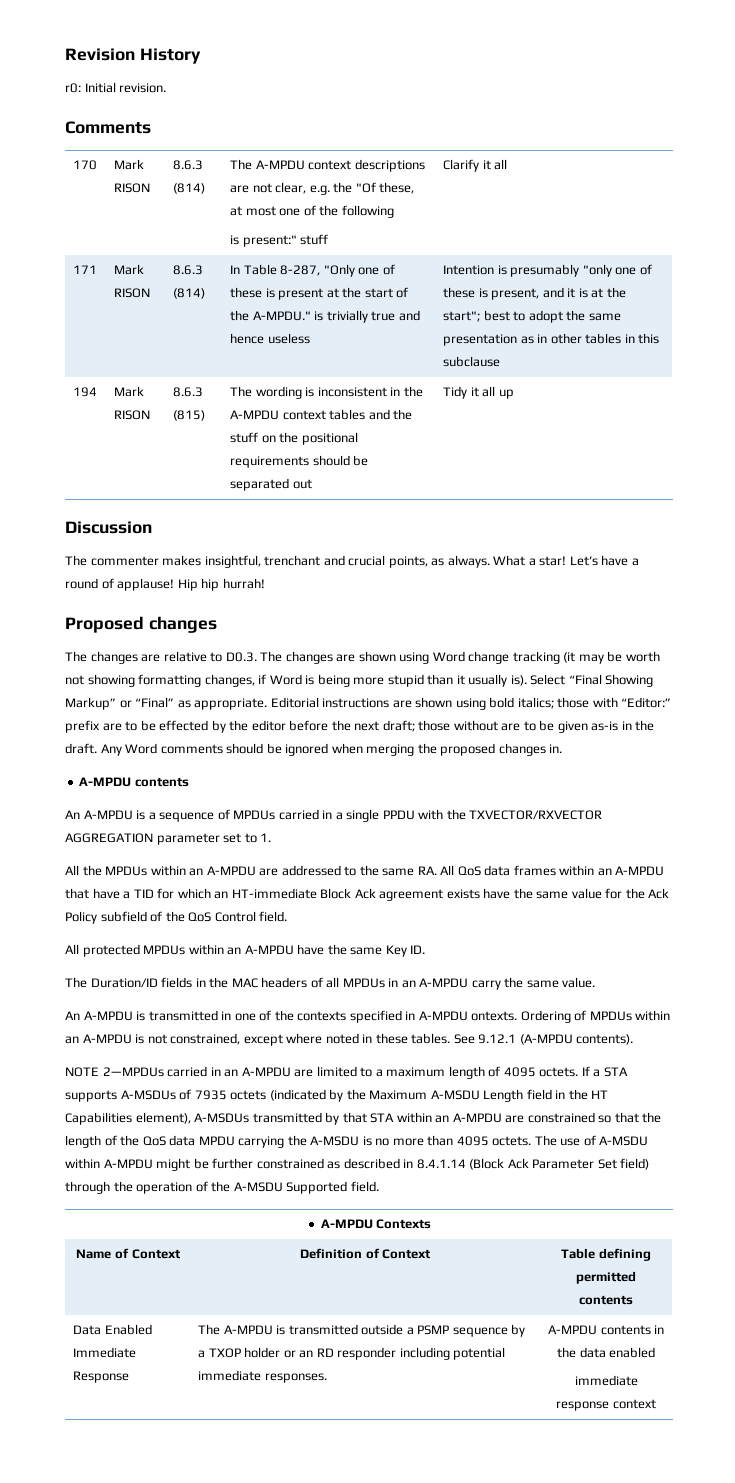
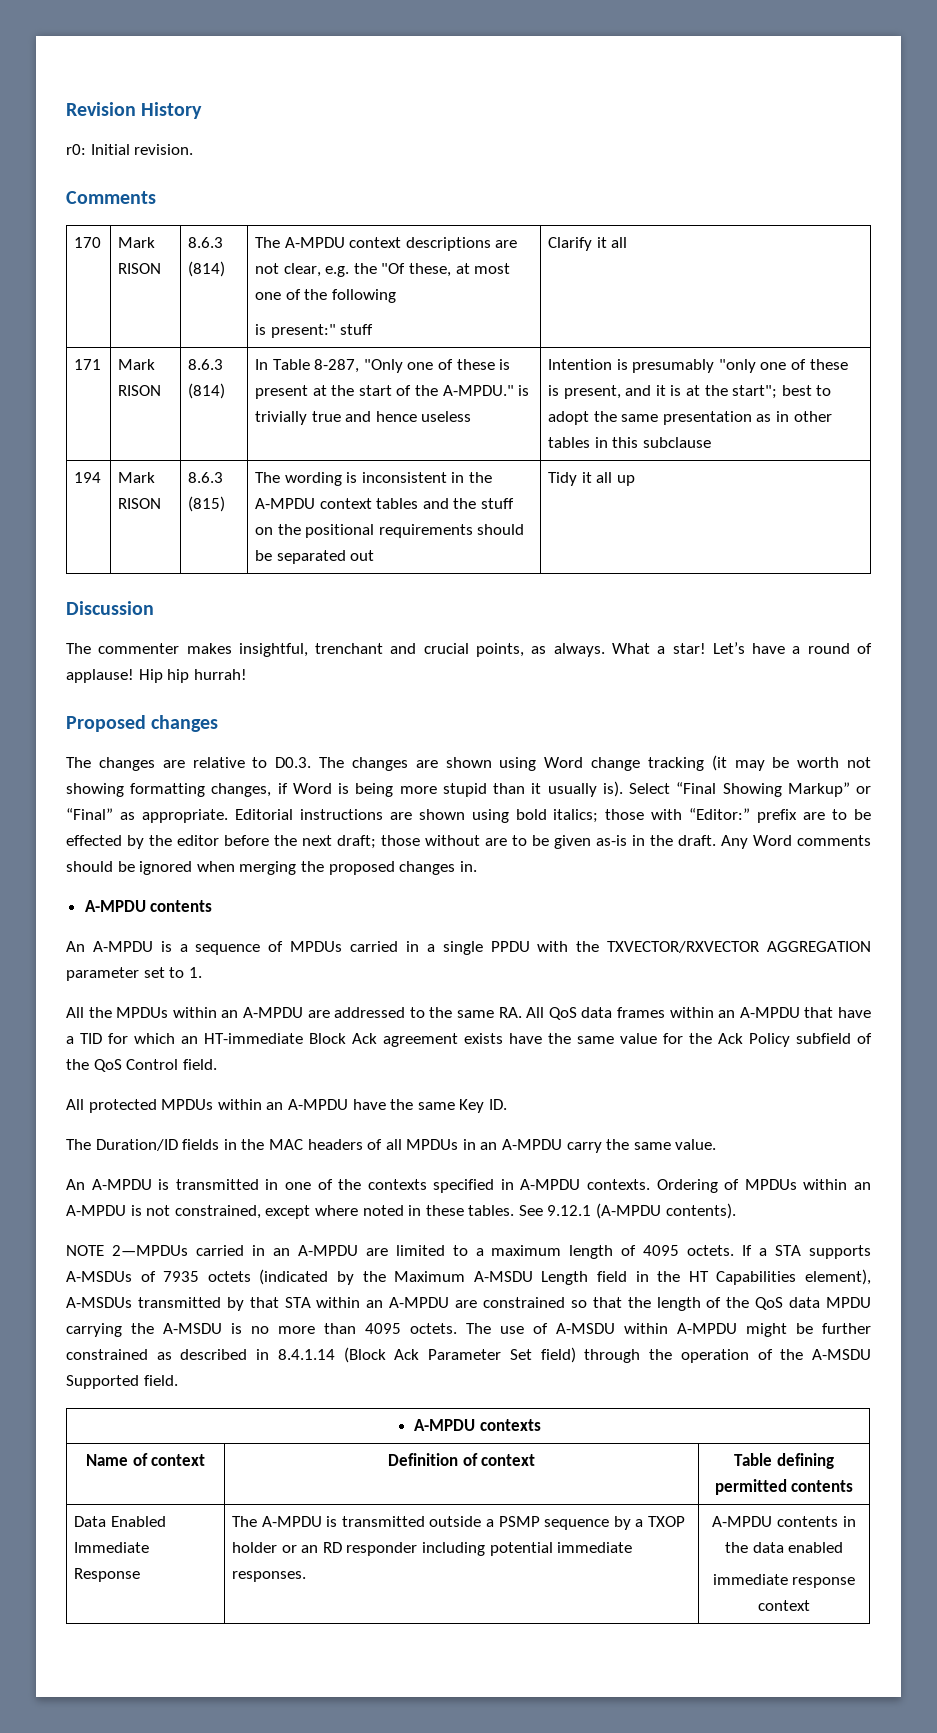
- An A-MPDU is transmitted in one of the contexts specified in A-MPDU ontexts.
+ An A-MPDU is transmitted in one of the contexts specified in A-MPDU contexts.
- A-MPDU Contexts
+ A-MPDU contexts
- Name of Context | Definition of Context | Table defining permitted contents
+ Name of context | Definition of context | Table defining permitted contents

